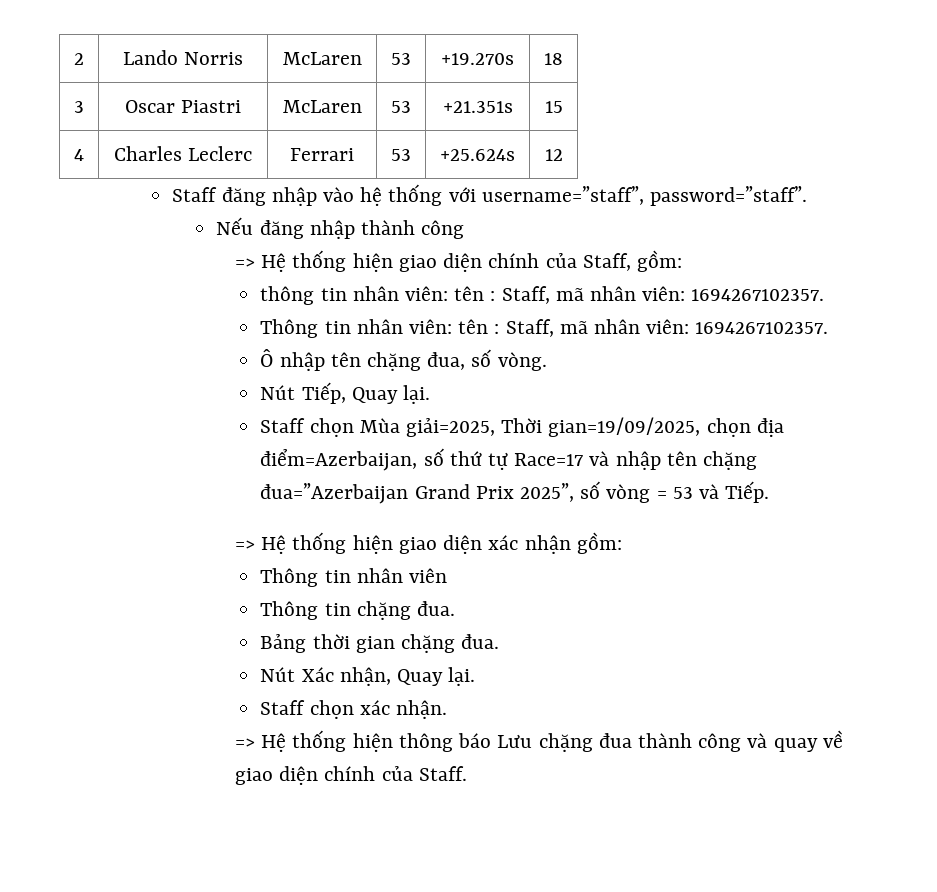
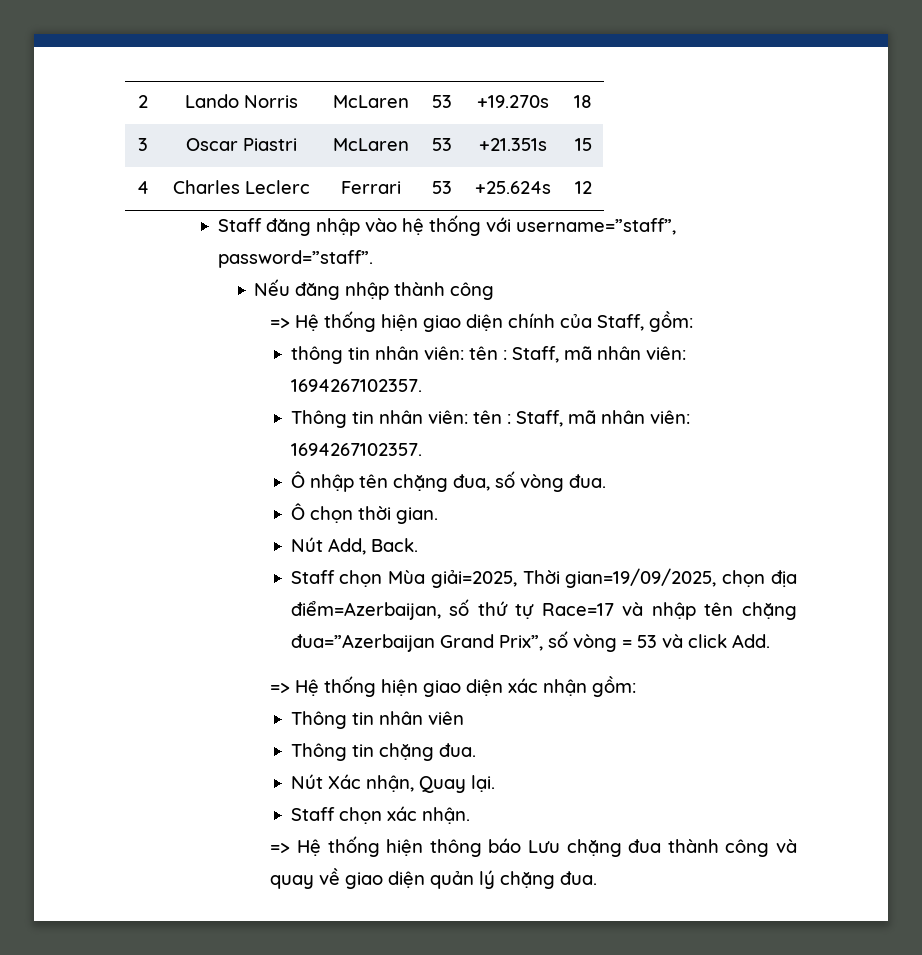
- Ô nhập tên chặng đua, số vòng.
- Nút Tiếp, Quay lại.
+ Ô nhập tên chặng đua, số vòng đua.
+ Ô chọn thời gian.
+ Nút Add, Back.
- Staff chọn Mùa giải=2025, Thời gian=19/09/2025, chọn địa điểm=Azerbaijan, số thứ tự Race=17 và nhập tên chặng đua=”Azerbaijan Grand Prix 2025”, số vòng = 53 và Tiếp.
+ Staff chọn Mùa giải=2025, Thời gian=19/09/2025, chọn địa điểm=Azerbaijan, số thứ tự Race=17 và nhập tên chặng đua=”Azerbaijan Grand Prix”, số vòng = 53 và click Add.
- Bảng thời gian chặng đua.
- => Hệ thống hiện thông báo Lưu chặng đua thành công và quay về giao diện chính của Staff.
+ => Hệ thống hiện thông báo Lưu chặng đua thành công và quay về giao diện quản lý chặng đua.

